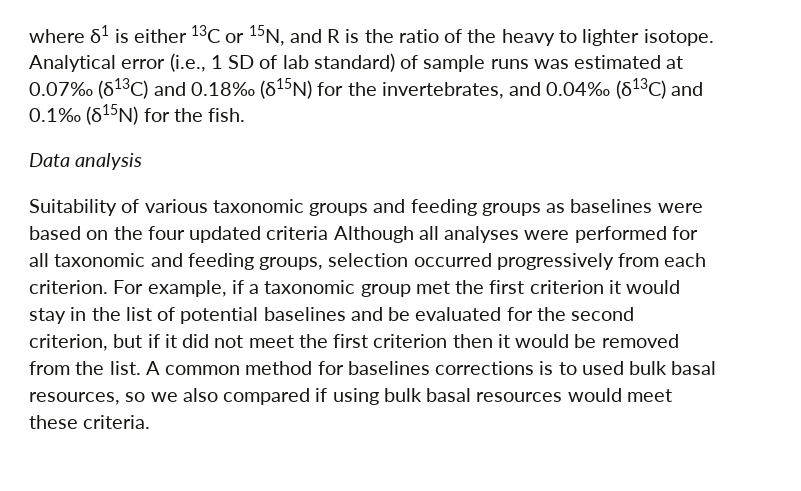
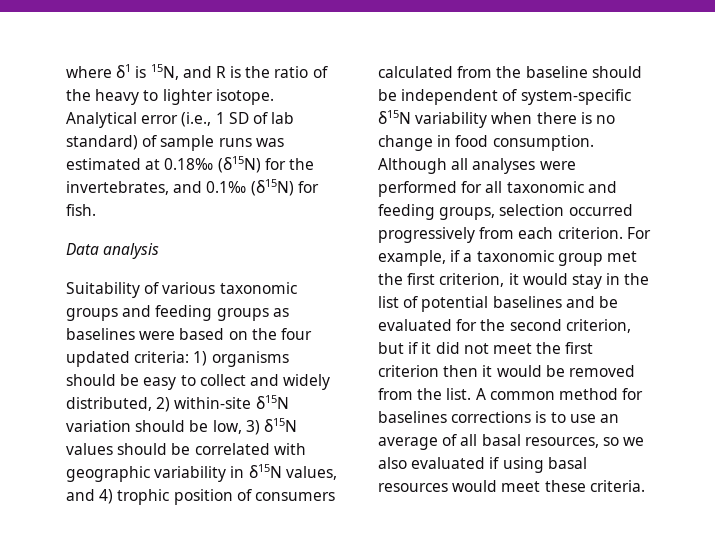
- where δ1 is either 13C or 15N, and R is the ratio of the heavy to lighter isotope.
+ where δ1 is 15N, and R is the ratio of the heavy to lighter isotope.
- Analytical error (i.e., 1 SD of lab standard) of sample runs was estimated at 0.07‰ (δ13C) and 0.18‰ (δ15N) for the invertebrates, and 0.04‰ (δ13C) and 0.1‰ (δ15N) for the fish.
+ Analytical error (i.e., 1 SD of lab standard) of sample runs was estimated at 0.18‰ (δ15N) for the invertebrates, and 0.1‰ (δ15N) for fish.
- Suitability of various taxonomic groups and feeding groups as baselines were based on the four updated criteria Although all analyses were performed for all taxonomic and feeding groups, selection occurred progressively from each criterion.
+ Suitability of various taxonomic groups and feeding groups as baselines were based on the four updated criteria: 1) organisms should be easy to collect and widely distributed, 2) within-site δ15N variation should be low, 3) δ15N values should be correlated with geographic variability in δ15N values, and 4) trophic position of consumers calculated from the baseline should be independent of system-specific δ15N variability when there is no change in food consumption. Although all analyses were performed for all taxonomic and feeding groups, selection occurred progressively from each criterion.
- For example, if a taxonomic group met the first criterion it would stay in the list of potential baselines and be evaluated for the second criterion, but if it did not meet the first criterion then it would be removed from the list.
+ For example, if a taxonomic group met the first criterion, it would stay in the list of potential baselines and be evaluated for the second criterion, but if it did not meet the first criterion then it would be removed from the list.
- A common method for baselines corrections is to used bulk basal resources, so we also compared if using bulk basal resources would meet these criteria.
+ A common method for baselines corrections is to use an average of all basal resources, so we also evaluated if using basal resources would meet these criteria.

